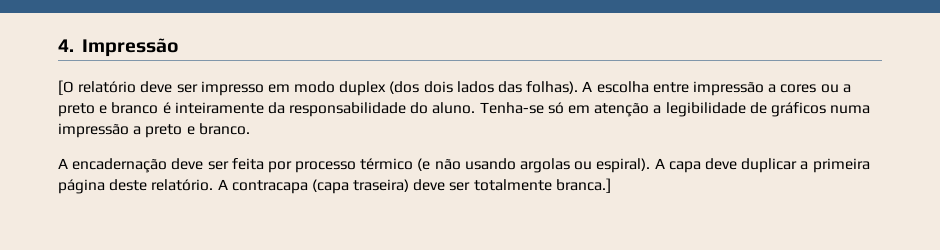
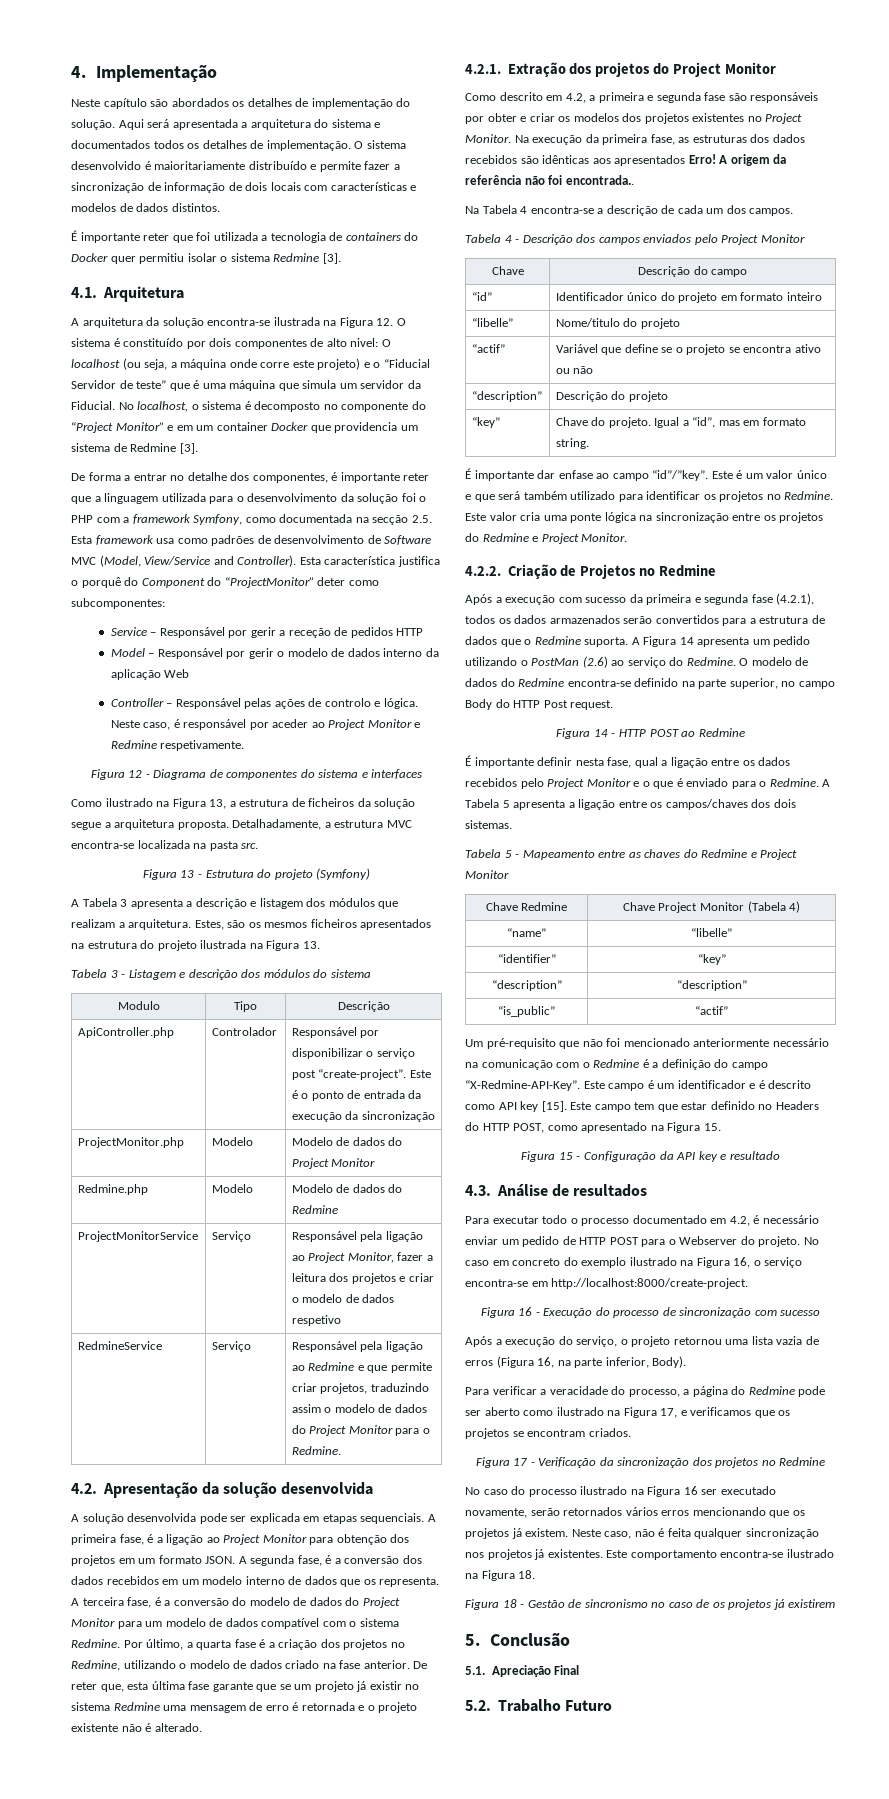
- 4. Impressão
- [O relatório deve ser impresso em modo duplex (dos dois lados das folhas). A escolha entre impressão a cores ou a preto e branco é inteiramente da responsabilidade do aluno. Tenha-se só em atenção a legibilidade de gráficos numa impressão a preto e branco.
- A encadernação deve ser feita por processo térmico (e não usando argolas ou espiral). A capa deve duplicar a primeira página deste relatório. A contracapa (capa traseira) deve ser totalmente branca.]
+ 4. Implementação
+ Neste capítulo são abordados os detalhes de implementação do solução. Aqui será apresentada a arquitetura do sistema e documentados todos os detalhes de implementação. O sistema desenvolvido é maioritariamente distribuído e permite fazer a sincronização de informação de dois locais com características e modelos de dados distintos.
+ É importante reter que foi utilizada a tecnologia de containers do Docker quer permitiu isolar o sistema Redmine [3].
+ 4.1. Arquitetura
+ A arquitetura da solução encontra-se ilustrada na Figura 12. O sistema é constituído por dois componentes de alto nivel: O localhost (ou seja, a máquina onde corre este projeto) e o “Fiducial Servidor de teste” que é uma máquina que simula um servidor da Fiducial. No localhost, o sistema é decomposto no componente do “Project Monitor” e em um container Docker que providencia um sistema de Redmine [3].
+ De forma a entrar no detalhe dos componentes, é importante reter que a linguagem utilizada para o desenvolvimento da solução foi o PHP com a framework Symfony, como documentada na secção 2.5. Esta framework usa como padrões de desenvolvimento de Software MVC (Model, View/Service and Controller). Esta característica justifica o porquê do Component do “ProjectMonitor” deter como subcomponentes:
+ Service – Responsável por gerir a receção de pedidos HTTP
+ Model – Responsável por gerir o modelo de dados interno da aplicação Web
+ Controller – Responsável pelas ações de controlo e lógica. Neste caso, é responsável por aceder ao Project Monitor e Redmine respetivamente.
+ Figura 12 - Diagrama de componentes do sistema e interfaces
+ Como ilustrado na Figura 13, a estrutura de ficheiros da solução segue a arquitetura proposta. Detalhadamente, a estrutura MVC encontra-se localizada na pasta src.
+ Figura 13 - Estrutura do projeto (Symfony)
+ A Tabela 3 apresenta a descrição e listagem dos módulos que realizam a arquitetura. Estes, são os mesmos ficheiros apresentados na estrutura do projeto ilustrada na Figura 13.
+ Tabela 3 - Listagem e descrição dos módulos do sistema
+ Modulo | Tipo | Descrição
+ ApiController.php | Controlador | Responsável por disponibilizar o serviço post “create-project”. Este é o ponto de entrada da execução da sincronização
+ ProjectMonitor.php | Modelo | Modelo de dados do Project Monitor
+ Redmine.php | Modelo | Modelo de dados do Redmine
+ ProjectMonitorService | Serviço | Responsável pela ligação ao Project Monitor, fazer a leitura dos projetos e criar o modelo de dados respetivo
+ RedmineService | Serviço | Responsável pela ligação ao Redmine e que permite criar projetos, traduzindo assim o modelo de dados do Project Monitor para o Redmine.
+ 4.2. Apresentação da solução desenvolvida
+ A solução desenvolvida pode ser explicada em etapas sequenciais. A primeira fase, é a ligação ao Project Monitor para obtenção dos projetos em um formato JSON. A segunda fase, é a conversão dos dados recebidos em um modelo interno de dados que os representa. A terceira fase, é a conversão do modelo de dados do Project Monitor para um modelo de dados compatível com o sistema Redmine. Por último, a quarta fase é a criação dos projetos no Redmine, utilizando o modelo de dados criado na fase anterior. De reter que, esta última fase garante que se um projeto já existir no sistema Redmine uma mensagem de erro é retornada e o projeto existente não é alterado.
+ 4.2.1. Extração dos projetos do Project Monitor
+ Como descrito em 4.2, a primeira e segunda fase são responsáveis por obter e criar os modelos dos projetos existentes no Project Monitor. Na execução da primeira fase, as estruturas dos dados recebidos são idênticas aos apresentados Erro! A origem da referência não foi encontrada..
+ Na Tabela 4 encontra-se a descrição de cada um dos campos.
+ Tabela 4 - Descrição dos campos enviados pelo Project Monitor
+ Chave | Descrição do campo
+ “id” | Identificador único do projeto em formato inteiro
+ “libelle” | Nome/titulo do projeto
+ “actif” | Variável que define se o projeto se encontra ativo ou não
+ “description” | Descrição do projeto
+ “key” | Chave do projeto. Igual a “id”, mas em formato string.
+ É importante dar enfase ao campo “id”/”key”. Este é um valor único e que será também utilizado para identificar os projetos no Redmine. Este valor cria uma ponte lógica na sincronização entre os projetos do Redmine e Project Monitor.
+ 4.2.2. Criação de Projetos no Redmine
+ Após a execução com sucesso da primeira e segunda fase (4.2.1), todos os dados armazenados serão convertidos para a estrutura de dados que o Redmine suporta. A Figura 14 apresenta um pedido utilizando o PostMan (2.6) ao serviço do Redmine. O modelo de dados do Redmine encontra-se definido na parte superior, no campo Body do HTTP Post request.
+ Figura 14 - HTTP POST ao Redmine
+ É importante definir nesta fase, qual a ligação entre os dados recebidos pelo Project Monitor e o que é enviado para o Redmine. A Tabela 5 apresenta a ligação entre os campos/chaves dos dois sistemas.
+ Tabela 5 - Mapeamento entre as chaves do Redmine e Project Monitor
+ Chave Redmine | Chave Project Monitor (Tabela 4)
+ “name” | “libelle”
+ “identifier” | “key”
+ “description” | “description”
+ “is_public” | “actif”
+ Um pré-requisito que não foi mencionado anteriormente necessário na comunicação com o Redmine é a definição do campo “X-Redmine-API-Key”. Este campo é um identificador e é descrito como API key [15]. Este campo tem que estar definido no Headers do HTTP POST, como apresentado na Figura 15.
+ Figura 15 - Configuração da API key e resultado
+ 4.3. Análise de resultados
+ Para executar todo o processo documentado em 4.2, é necessário enviar um pedido de HTTP POST para o Webserver do projeto. No caso em concreto do exemplo ilustrado na Figura 16, o serviço encontra-se em http://localhost:8000/create-project.
+ Figura 16 - Execução do processo de sincronização com sucesso
+ Após a execução do serviço, o projeto retornou uma lista vazia de erros (Figura 16, na parte inferior, Body).
+ Para verificar a veracidade do processo, a página do Redmine pode ser aberto como ilustrado na Figura 17, e verificamos que os projetos se encontram criados.
+ Figura 17 - Verificação da sincronização dos projetos no Redmine
+ No caso do processo ilustrado na Figura 16 ser executado novamente, serão retornados vários erros mencionando que os projetos já existem. Neste caso, não é feita qualquer sincronização nos projetos já existentes. Este comportamento encontra-se ilustrado na Figura 18.
+ Figura 18 - Gestão de sincronismo no caso de os projetos já existirem
+ 5. Conclusão
+ 5.1. Apreciação Final
+ 5.2. Trabalho Futuro

